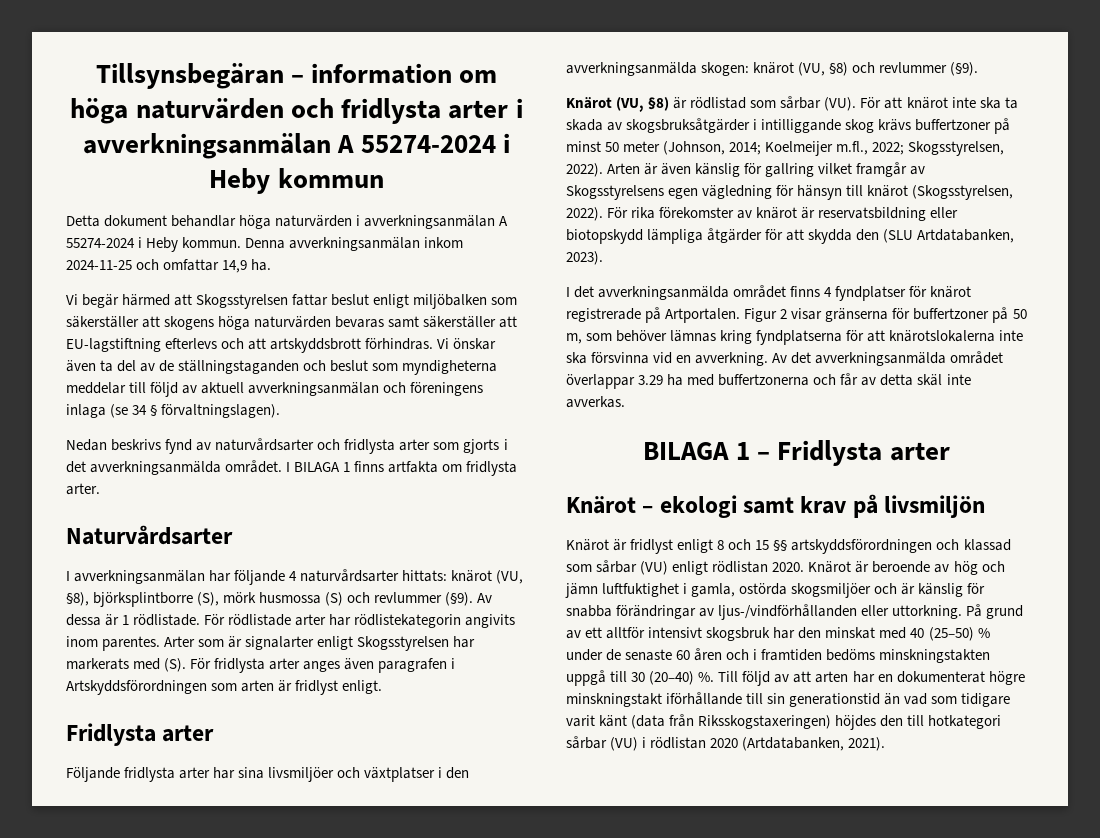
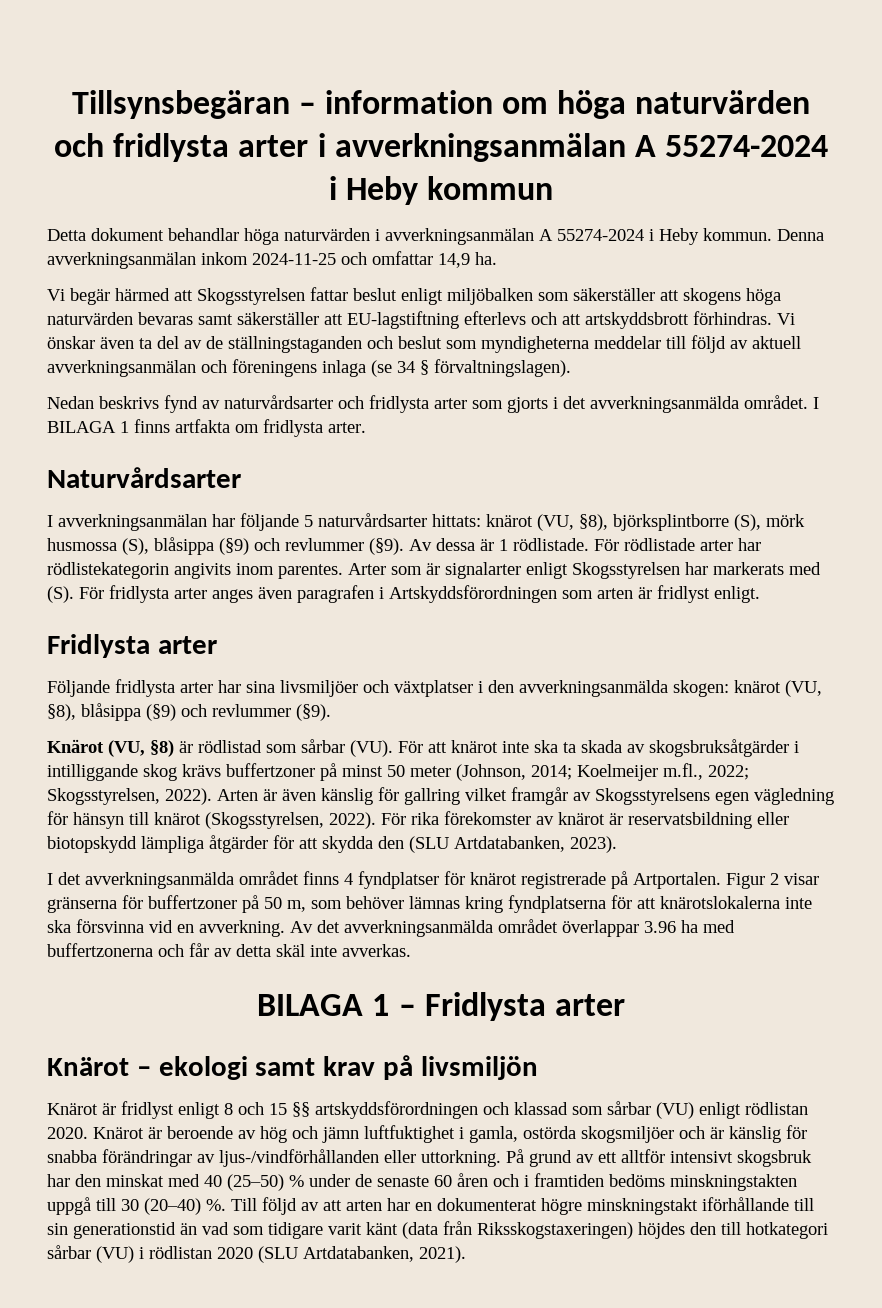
- I avverkningsanmälan har följande 4 naturvårdsarter hittats: knärot (VU, §8), björksplintborre (S), mörk husmossa (S) och revlummer (§9).
+ I avverkningsanmälan har följande 5 naturvårdsarter hittats: knärot (VU, §8), björksplintborre (S), mörk husmossa (S), blåsippa (§9) och revlummer (§9).
- Följande fridlysta arter har sina livsmiljöer och växtplatser i den avverkningsanmälda skogen: knärot (VU, §8) och revlummer (§9).
+ Följande fridlysta arter har sina livsmiljöer och växtplatser i den avverkningsanmälda skogen: knärot (VU, §8), blåsippa (§9) och revlummer (§9).
- Av det avverkningsanmälda området överlappar 3.29 ha med buffertzonerna och får av detta skäl inte avverkas.
+ Av det avverkningsanmälda området överlappar 3.96 ha med buffertzonerna och får av detta skäl inte avverkas.
- Till följd av att arten har en dokumenterat högre minskningstakt iförhållande till sin generationstid än vad som tidigare varit känt (data från Riksskogstaxeringen) höjdes den till hotkategori sårbar (VU) i rödlistan 2020 (Artdatabanken, 2021).
+ Till följd av att arten har en dokumenterat högre minskningstakt iförhållande till sin generationstid än vad som tidigare varit känt (data från Riksskogstaxeringen) höjdes den till hotkategori sårbar (VU) i rödlistan 2020 (SLU Artdatabanken, 2021).

